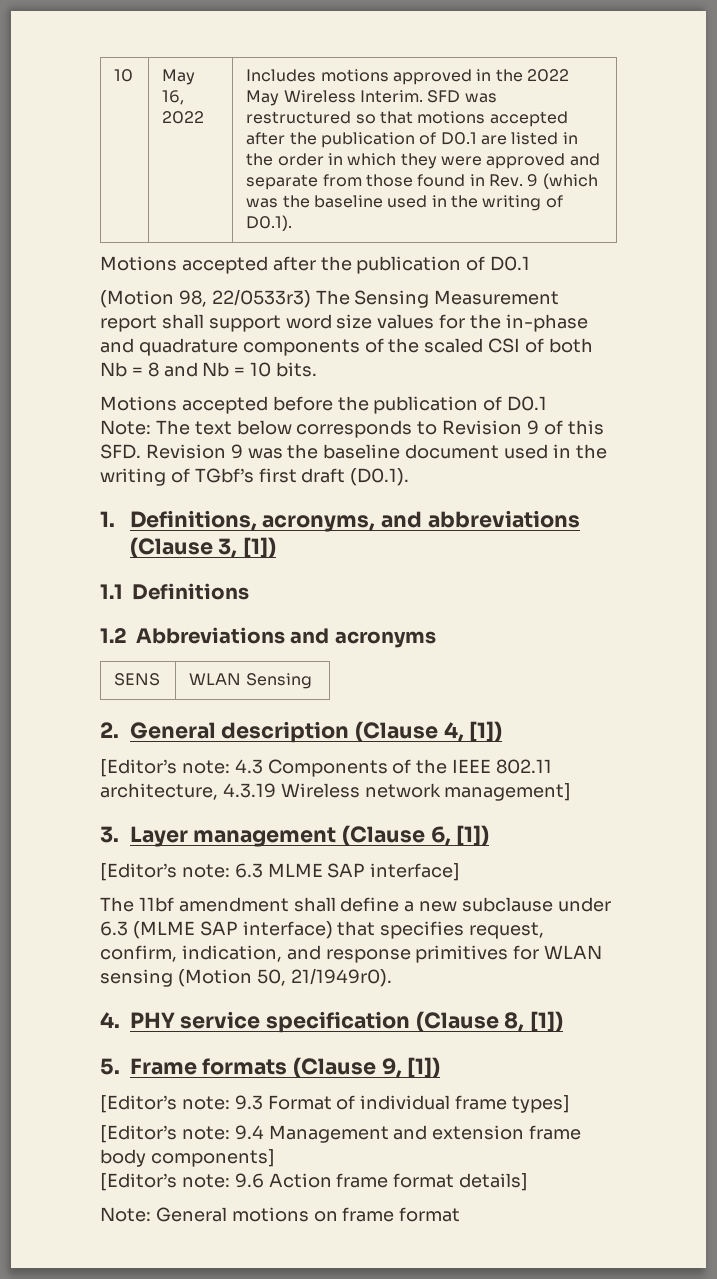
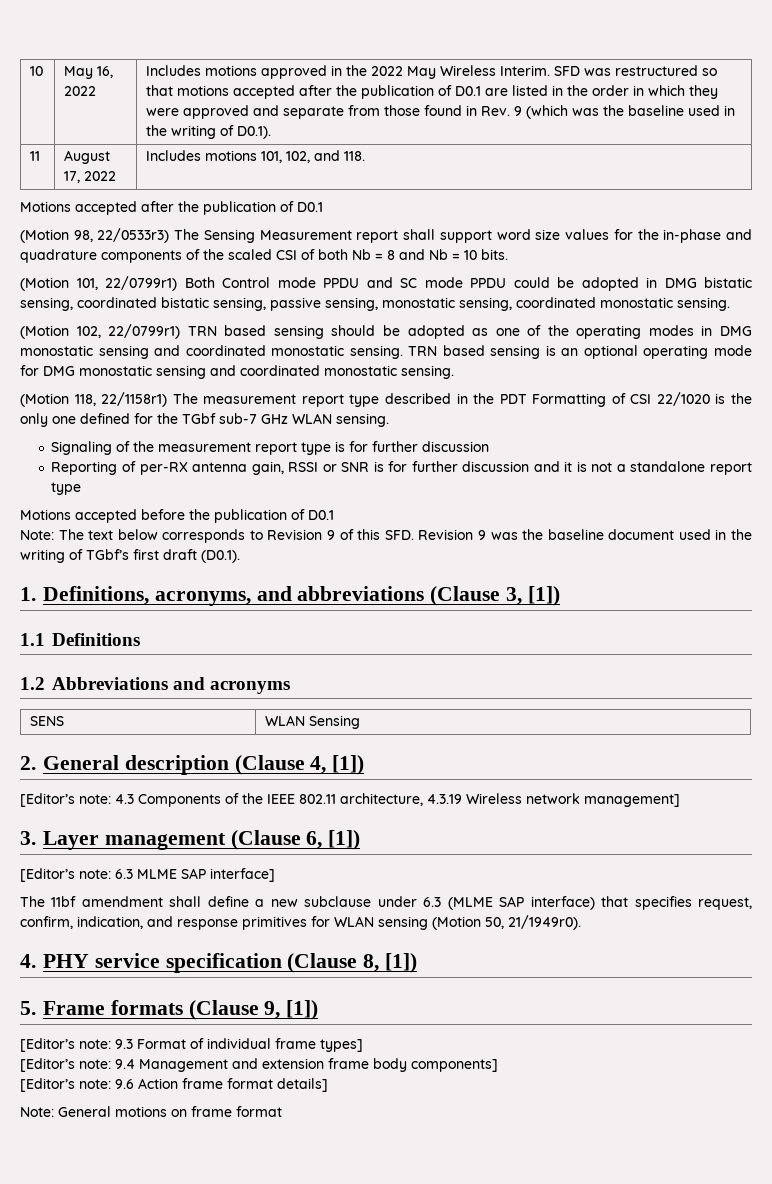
+ 11 | August 17, 2022 | Includes motions 101, 102, and 118.
+ (Motion 101, 22/0799r1) Both Control mode PPDU and SC mode PPDU could be adopted in DMG bistatic sensing, coordinated bistatic sensing, passive sensing, monostatic sensing, coordinated monostatic sensing.
+ (Motion 102, 22/0799r1) TRN based sensing should be adopted as one of the operating modes in DMG monostatic sensing and coordinated monostatic sensing. TRN based sensing is an optional operating mode for DMG monostatic sensing and coordinated monostatic sensing.
+ (Motion 118, 22/1158r1) The measurement report type described in the PDT Formatting of CSI 22/1020 is the only one defined for the TGbf sub-7 GHz WLAN sensing.
+ Signaling of the measurement report type is for further discussion
+ Reporting of per-RX antenna gain, RSSI or SNR is for further discussion and it is not a standalone report type

